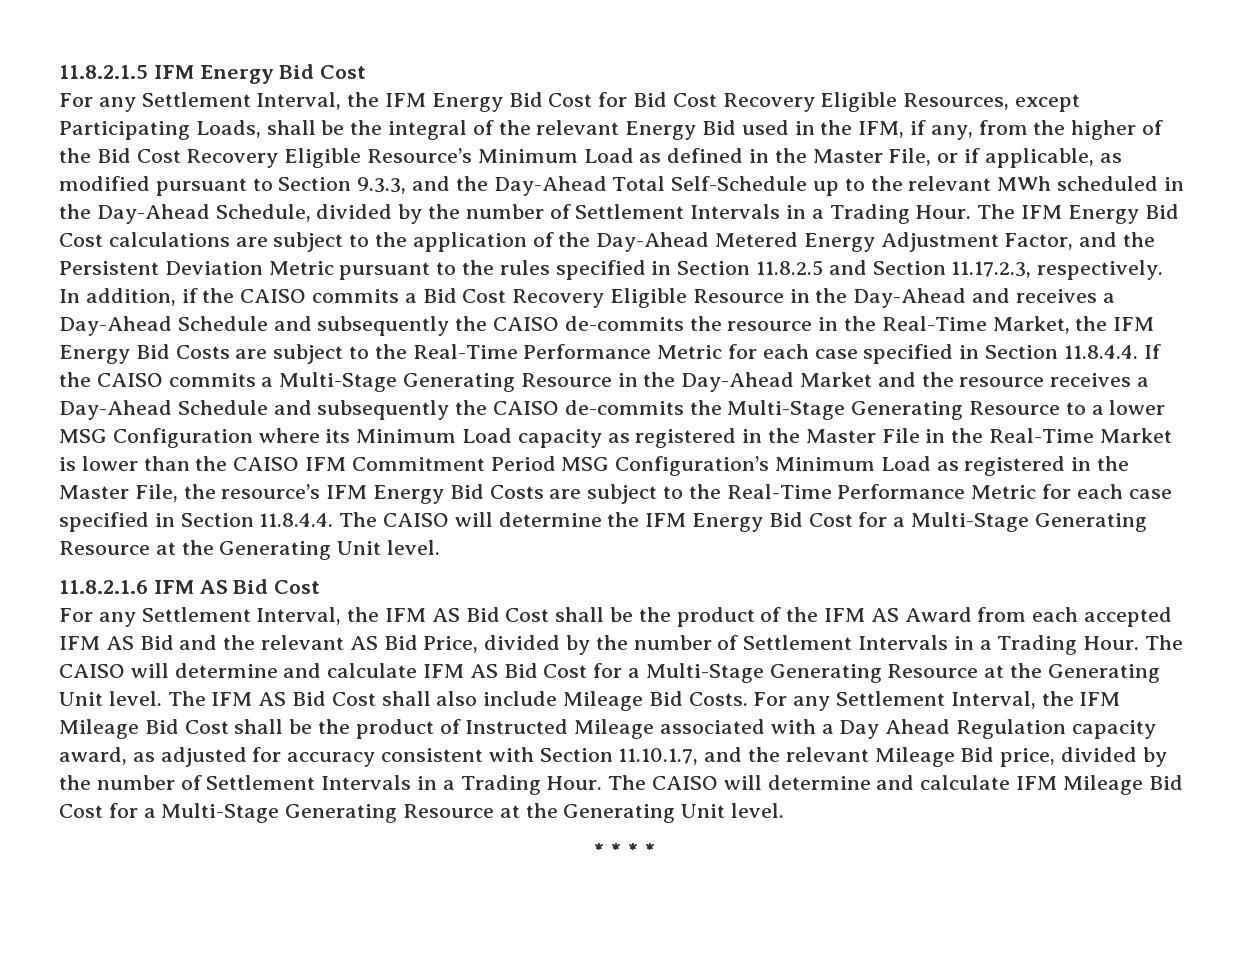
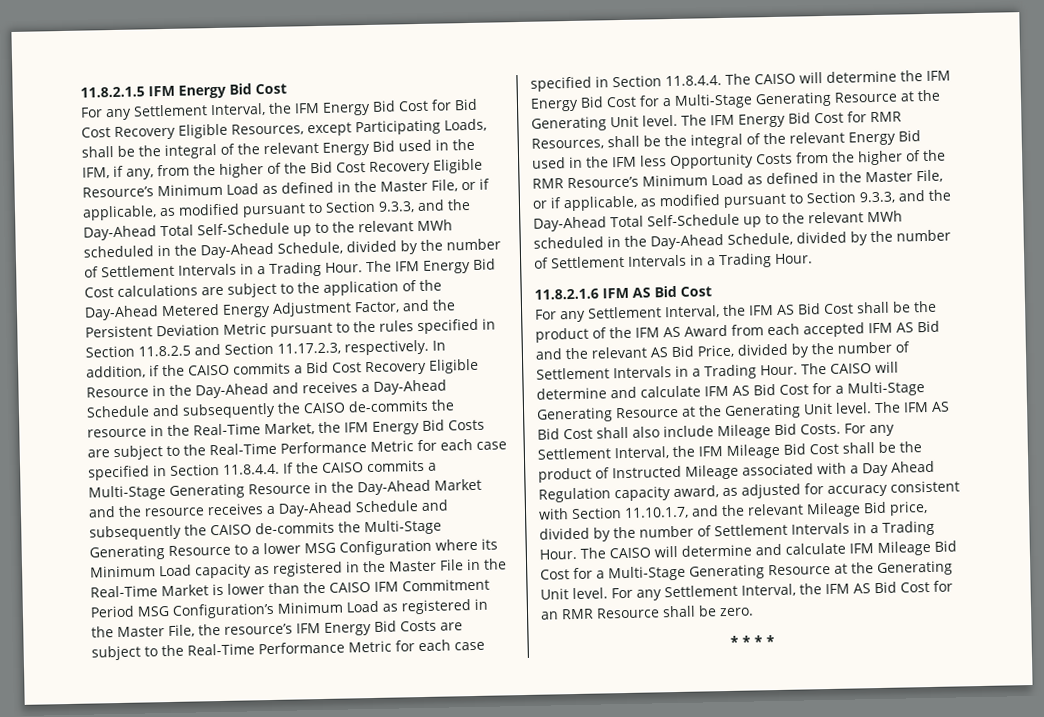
+ The IFM Energy Bid Cost for RMR Resources, shall be the integral of the relevant Energy Bid used in the IFM less Opportunity Costs from the higher of the RMR Resource’s Minimum Load as defined in the Master File, or if applicable, as modified pursuant to Section 9.3.3, and the Day-Ahead Total Self-Schedule up to the relevant MWh scheduled in the Day-Ahead Schedule, divided by the number of Settlement Intervals in a Trading Hour.
+ For any Settlement Interval, the IFM AS Bid Cost for an RMR Resource shall be zero.

